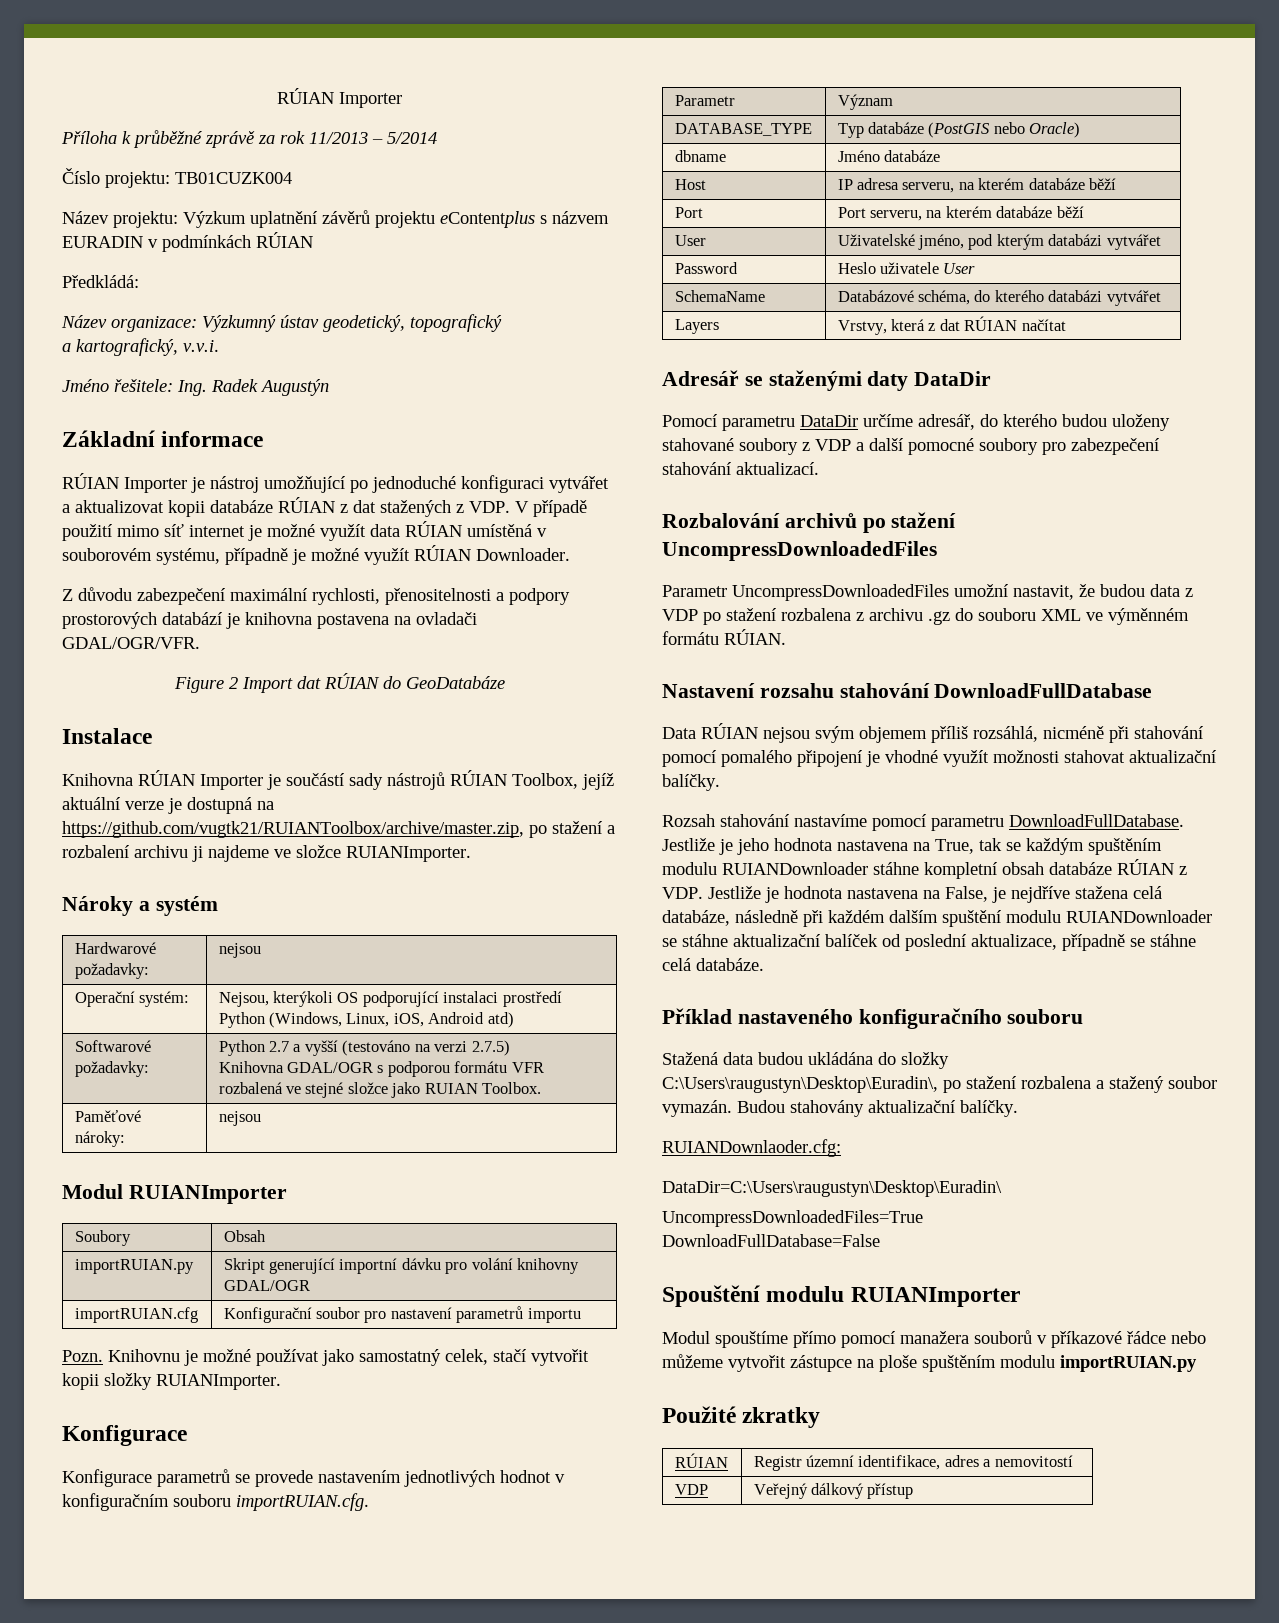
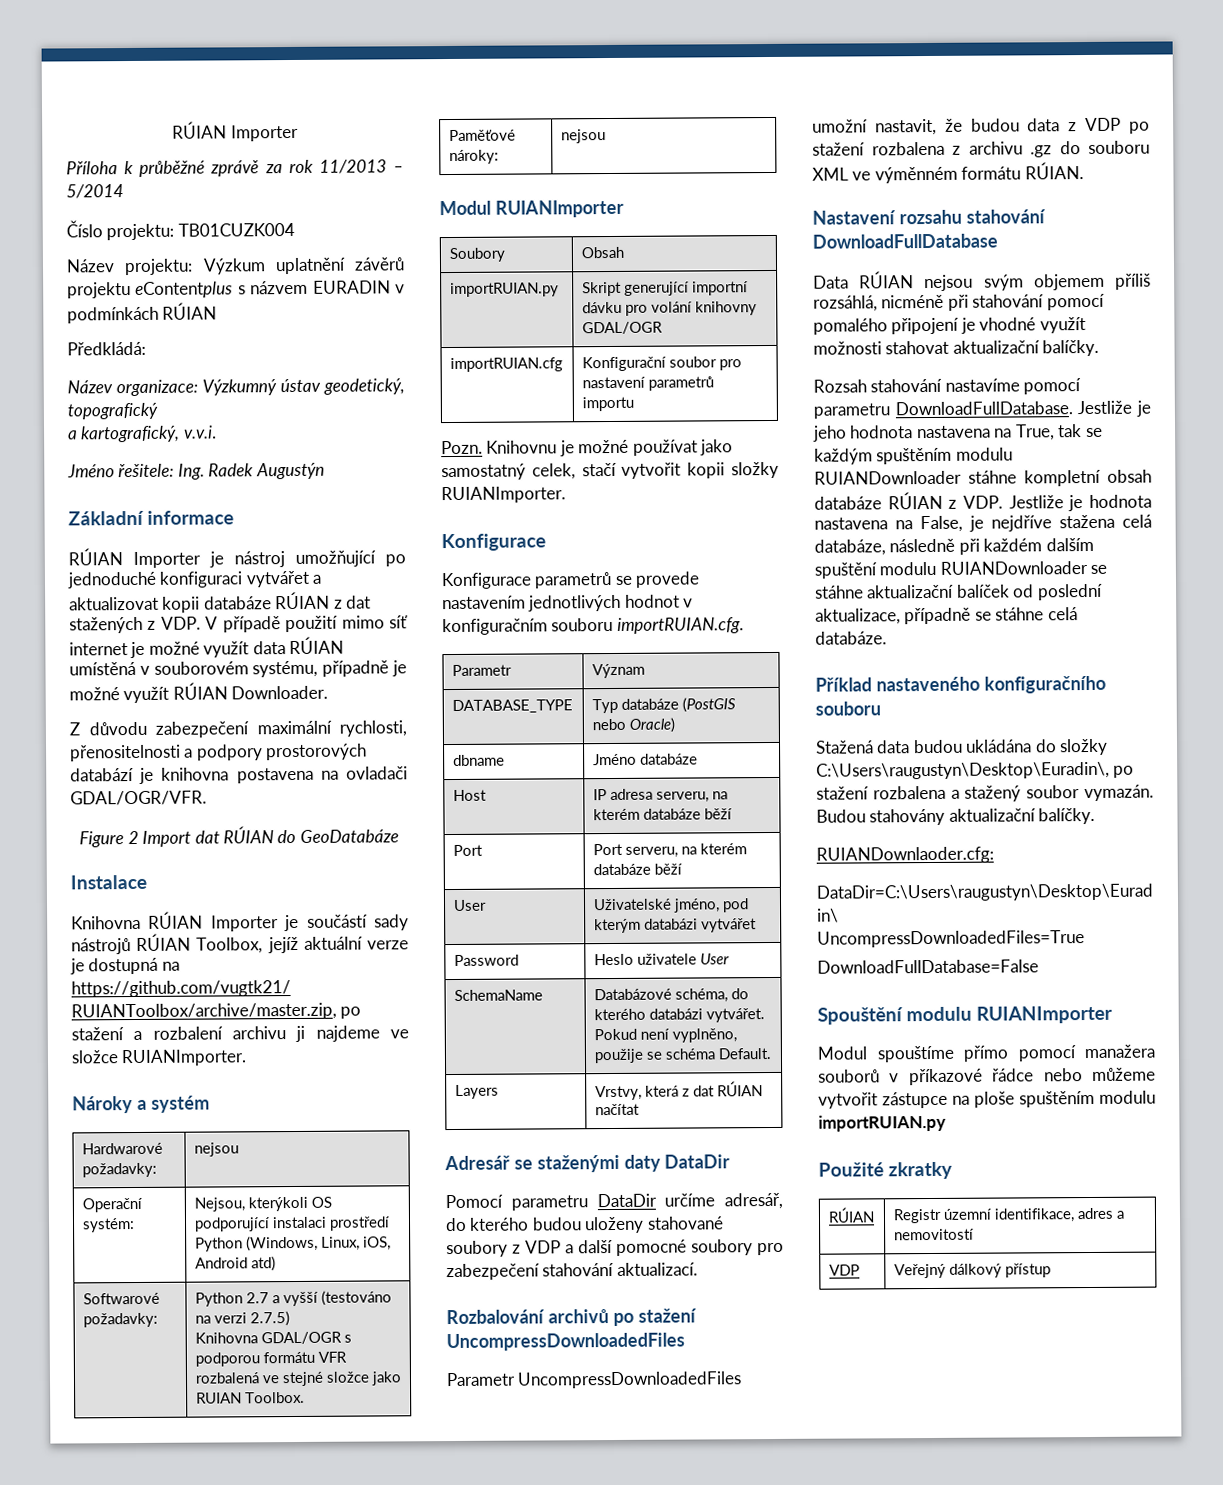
- SchemaName | Databázové schéma, do kterého databázi vytvářet
+ SchemaName | Databázové schéma, do kterého databázi vytvářet. Pokud není vyplněno, použije se schéma Default.

